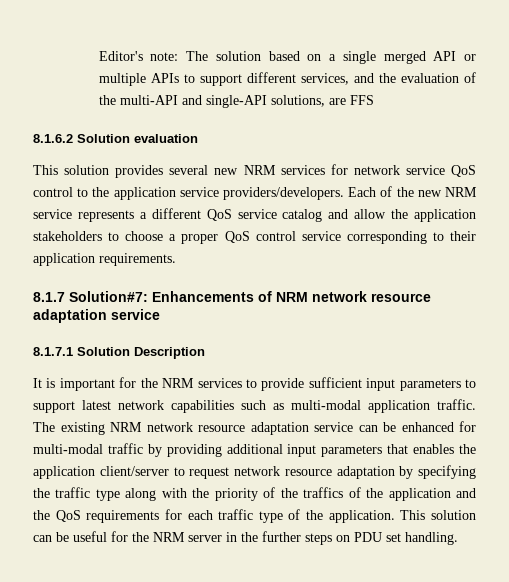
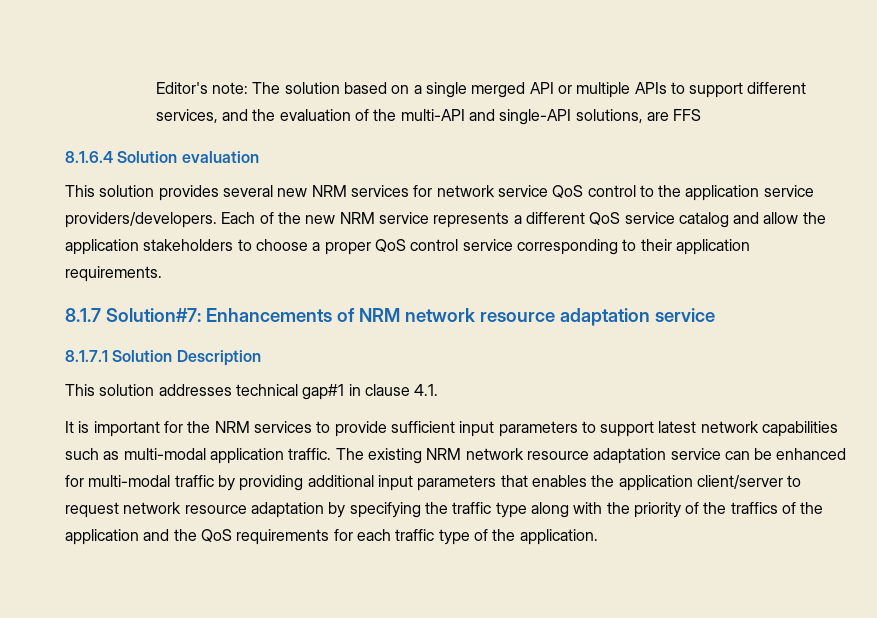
- 8.1.6.2 Solution evaluation
+ 8.1.6.4 Solution evaluation
+ This solution addresses technical gap#1 in clause 4.1.
- This solution can be useful for the NRM server in the further steps on PDU set handling.

